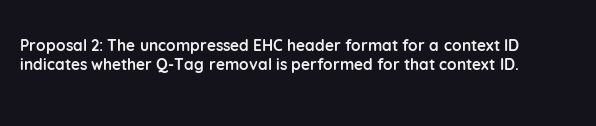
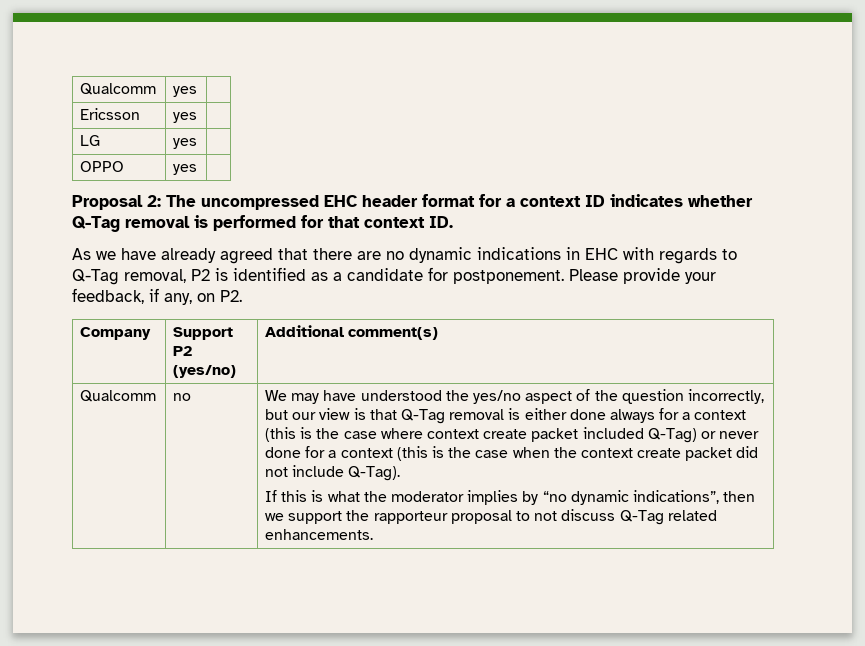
+ Qualcomm | yes |
+ Ericsson | yes |
+ LG | yes |
+ OPPO | yes |
+ As we have already agreed that there are no dynamic indications in EHC with regards to Q-Tag removal, P2 is identified as a candidate for postponement. Please provide your feedback, if any, on P2.
+ Company | Support P2 (yes/no) | Additional comment(s)
+ Qualcomm | no | We may have understood the yes/no aspect of the question incorrectly, but our view is that Q-Tag removal is either done always for a context (this is the case where context create packet included Q-Tag) or never done for a context (this is the case when the context create packet did not include Q-Tag).
+ If this is what the moderator implies by “no dynamic indications”, then we support the rapporteur proposal to not discuss Q-Tag related enhancements.

